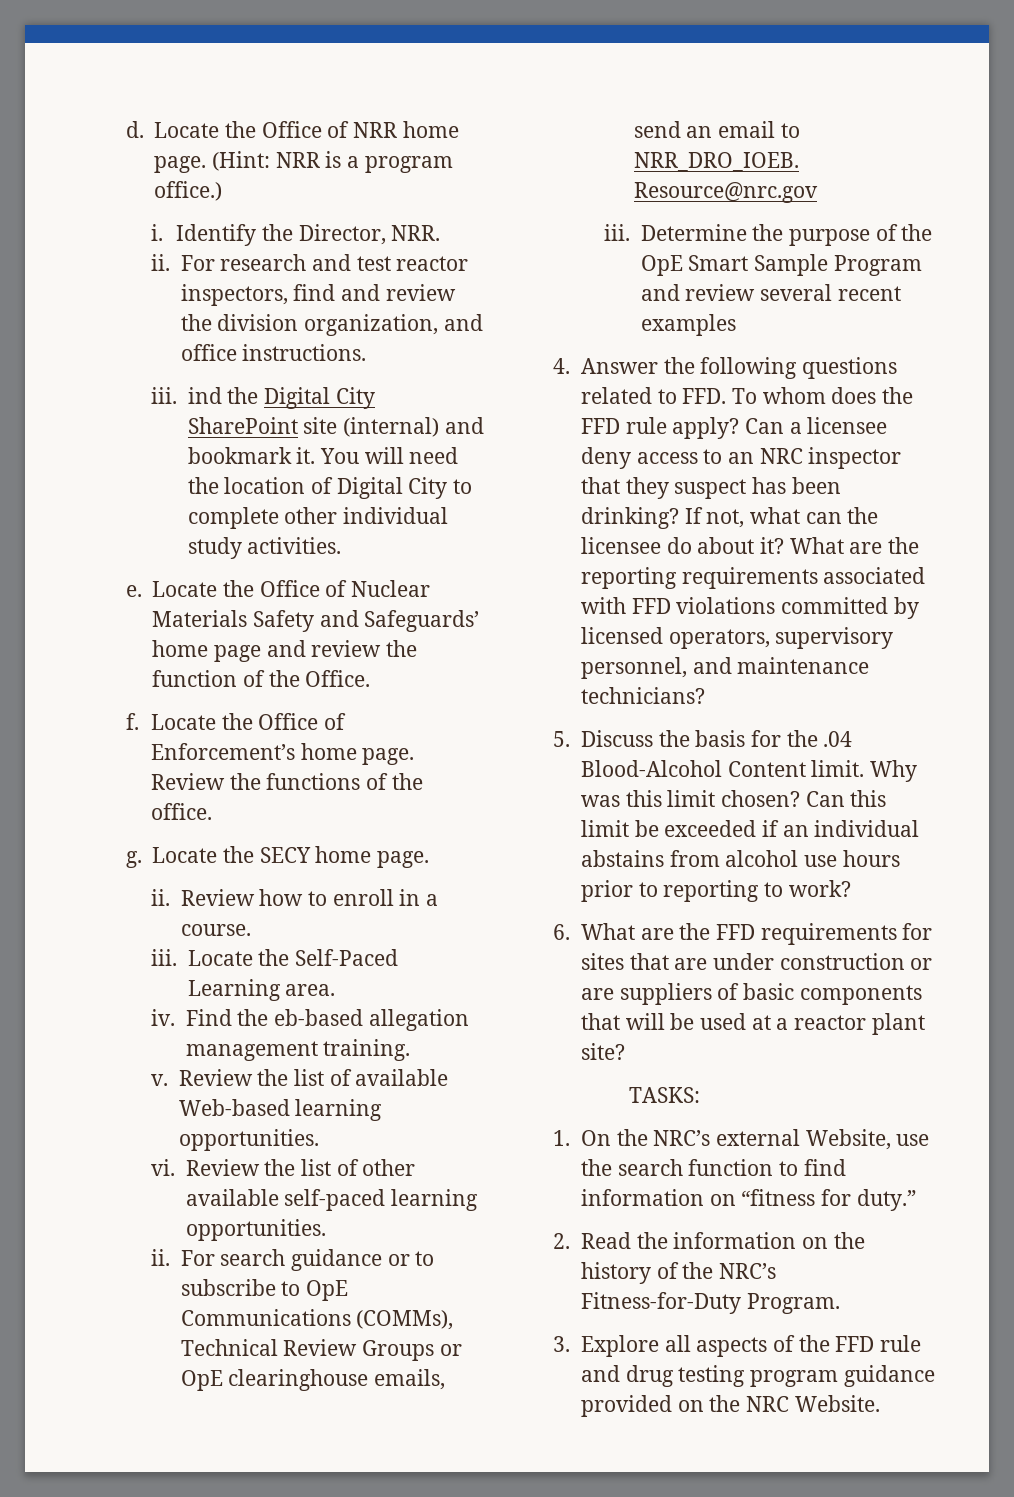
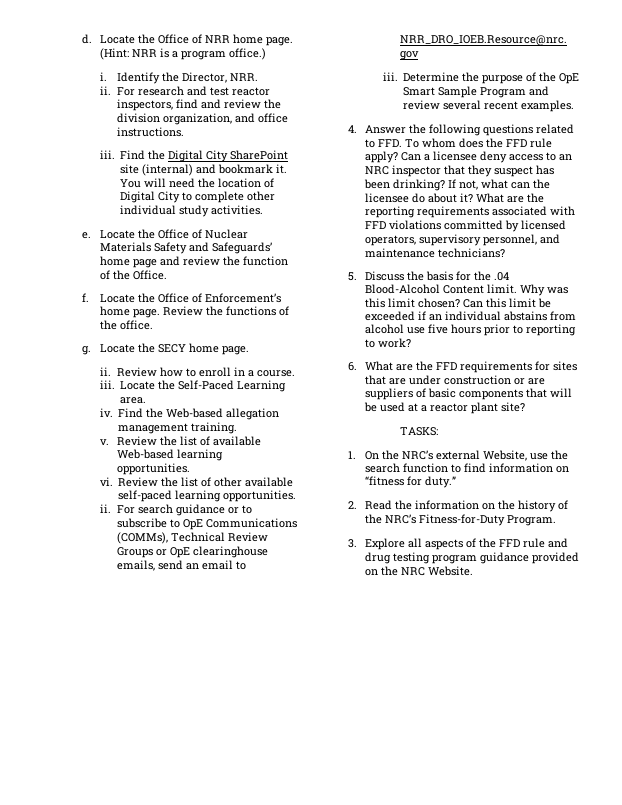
- iii. ind the Digital City SharePoint site (internal) and bookmark it.
+ iii. Find the Digital City SharePoint site (internal) and bookmark it.
- Find the eb-based allegation management training.
+ Find the Web-based allegation management training.
- Determine the purpose of the OpE Smart Sample Program and review several recent examples
+ Determine the purpose of the OpE Smart Sample Program and review several recent examples.
- Can this limit be exceeded if an individual abstains from alcohol use hours prior to reporting to work?
+ Can this limit be exceeded if an individual abstains from alcohol use five hours prior to reporting to work?

